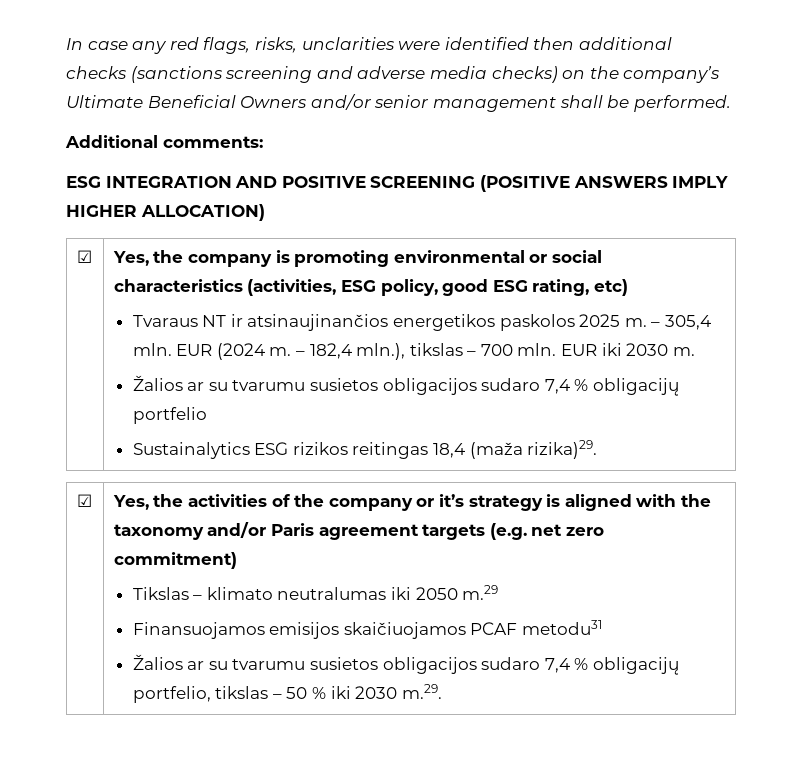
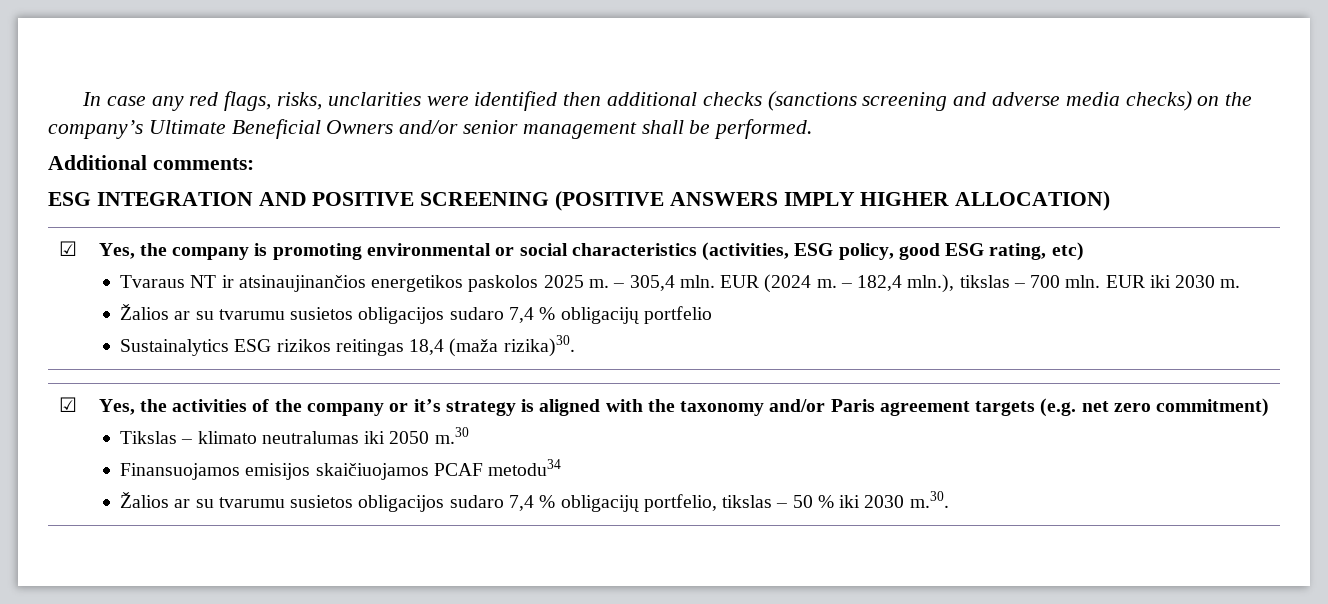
- Sustainalytics ESG rizikos reitingas 18,4 (maža rizika)29.
+ Sustainalytics ESG rizikos reitingas 18,4 (maža rizika)30.
- Tikslas – klimato neutralumas iki 2050 m.29
+ Tikslas – klimato neutralumas iki 2050 m.30
- Finansuojamos emisijos skaičiuojamos PCAF metodu31
+ Finansuojamos emisijos skaičiuojamos PCAF metodu34
- Žalios ar su tvarumu susietos obligacijos sudaro 7,4 % obligacijų portfelio, tikslas – 50 % iki 2030 m.29.
+ Žalios ar su tvarumu susietos obligacijos sudaro 7,4 % obligacijų portfelio, tikslas – 50 % iki 2030 m.30.

